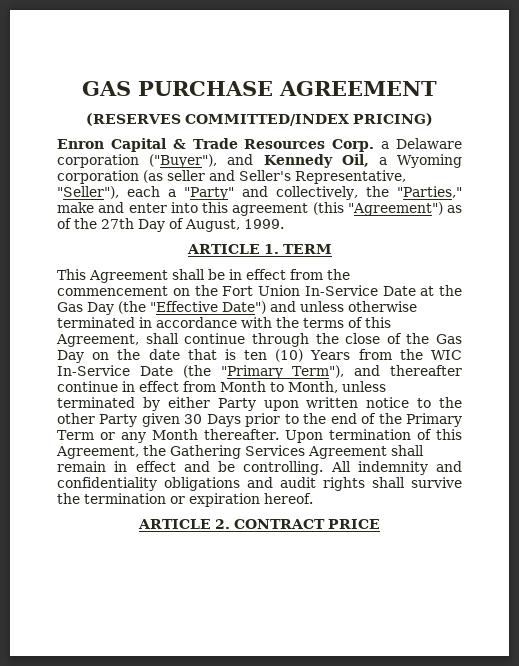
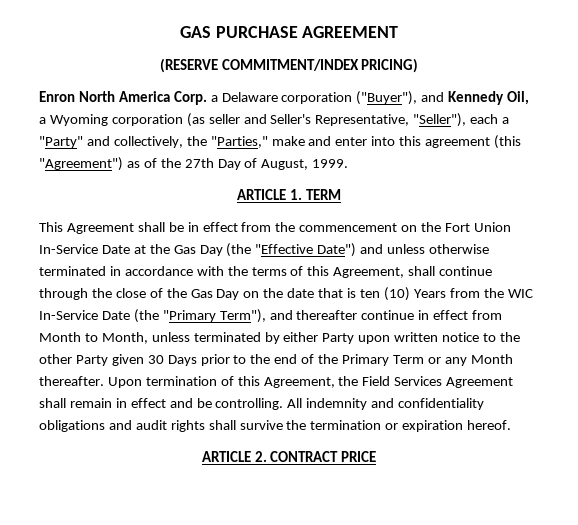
- (RESERVES COMMITTED/INDEX PRICING)
+ (RESERVE COMMITMENT/INDEX PRICING)
- Enron Capital & Trade Resources Corp. a Delaware corporation ("Buyer"), and Kennedy Oil, a Wyoming corporation (as seller and Seller's Representative, "Seller"), each a "Party" and collectively, the "Parties," make and enter into this agreement (this "Agreement") as of the 27th Day of August, 1999.
+ Enron North America Corp. a Delaware corporation ("Buyer"), and Kennedy Oil, a Wyoming corporation (as seller and Seller's Representative, "Seller"), each a "Party" and collectively, the "Parties," make and enter into this agreement (this "Agreement") as of the 27th Day of August, 1999.
- Upon termination of this Agreement, the Gathering Services Agreement shall remain in effect and be controlling.
+ Upon termination of this Agreement, the Field Services Agreement shall remain in effect and be controlling.

